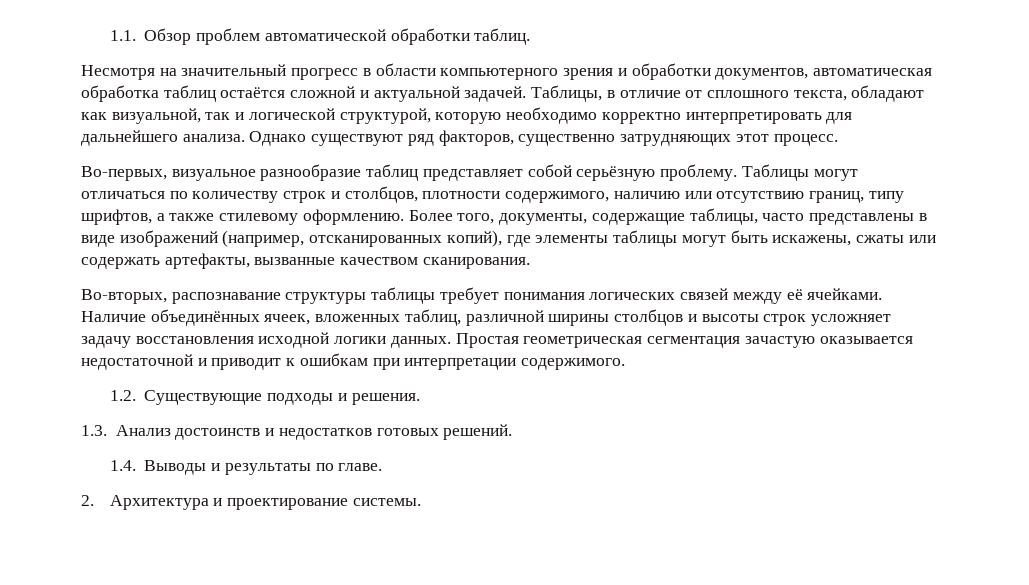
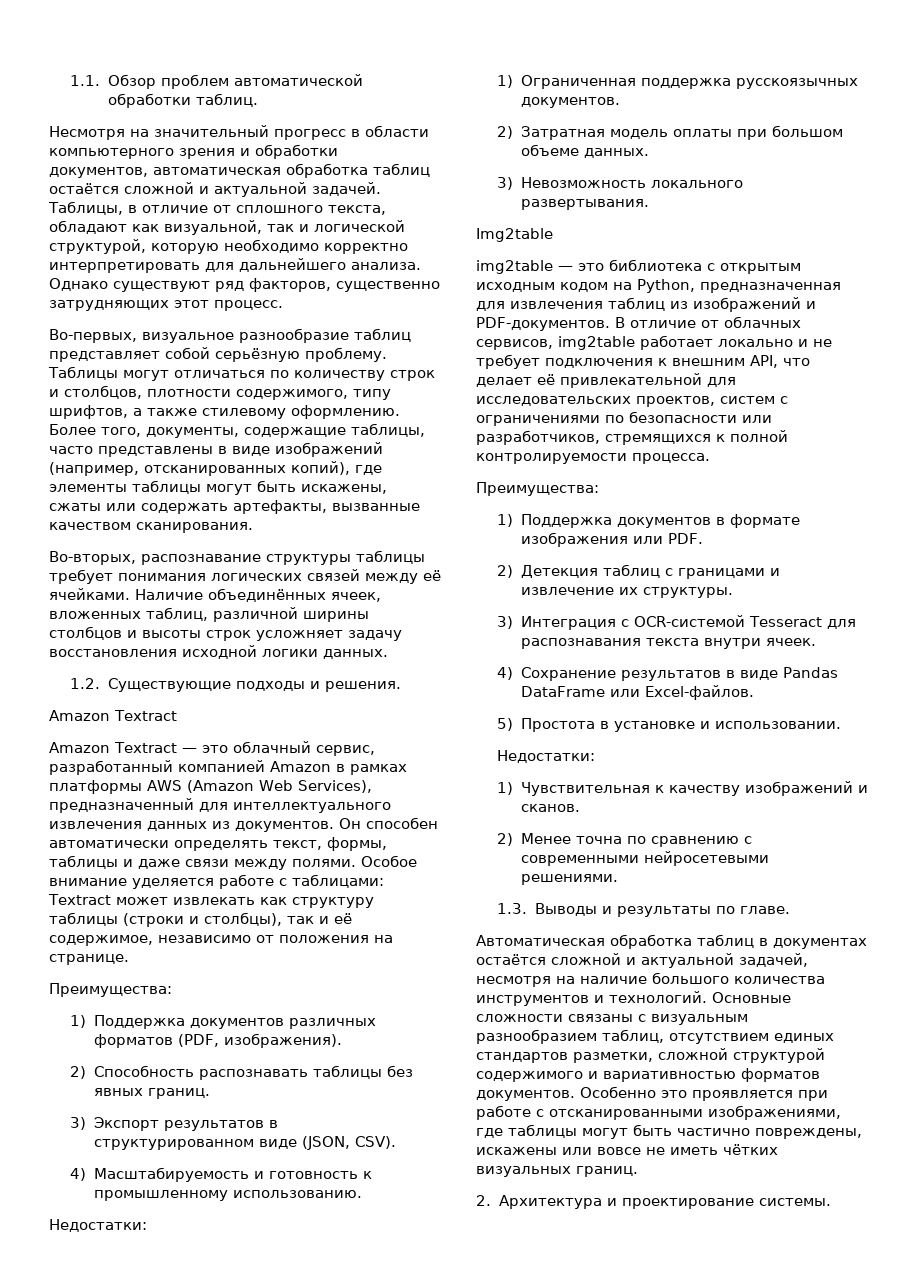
- Таблицы могут отличаться по количеству строк и столбцов, плотности содержимого, наличию или отсутствию границ, типу шрифтов, а также стилевому оформлению.
+ Таблицы могут отличаться по количеству строк и столбцов, плотности содержимого, типу шрифтов, а также стилевому оформлению.
- Простая геометрическая сегментация зачастую оказывается недостаточной и приводит к ошибкам при интерпретации содержимого.
  1.2. Существующие подходы и решения.
- 1.3. Анализ достоинств и недостатков готовых решений.
- 1.4. Выводы и результаты по главе.
+ Amazon Textract
+ Amazon Textract — это облачный сервис, разработанный компанией Amazon в рамках платформы AWS (Amazon Web Services), предназначенный для интеллектуального извлечения данных из документов. Он способен автоматически определять текст, формы, таблицы и даже связи между полями. Особое внимание уделяется работе с таблицами: Textract может извлекать как структуру таблицы (строки и столбцы), так и её содержимое, независимо от положения на странице.
+ Преимущества:
+ 1) Поддержка документов различных форматов (PDF, изображения).
+ 2) Способность распознавать таблицы без явных границ.
+ 3) Экспорт результатов в структурированном виде (JSON, CSV).
+ 4) Масштабируемость и готовность к промышленному использованию.
+ Недостатки:
+ 1) Ограниченная поддержка русскоязычных документов.
+ 2) Затратная модель оплаты при большом объеме данных.
+ 3) Невозможность локального развертывания.
+ Img2table
+ img2table — это библиотека с открытым исходным кодом на Python, предназначенная для извлечения таблиц из изображений и PDF-документов. В отличие от облачных сервисов, img2table работает локально и не требует подключения к внешним API, что делает её привлекательной для исследовательских проектов, систем с ограничениями по безопасности или разработчиков, стремящихся к полной контролируемости процесса.
+ Преимущества:
+ 1) Поддержка документов в формате изображения или PDF.
+ 2) Детекция таблиц с границами и извлечение их структуры.
+ 3) Интеграция с OCR-системой Tesseract для распознавания текста внутри ячеек.
+ 4) Сохранение результатов в виде Pandas DataFrame или Excel-файлов.
+ 5) Простота в установке и использовании.
+ Недостатки:
+ 1) Чувствительная к качеству изображений и сканов.
+ 2) Менее точна по сравнению с современными нейросетевыми решениями.
+ 1.3. Выводы и результаты по главе.
+ Автоматическая обработка таблиц в документах остаётся сложной и актуальной задачей, несмотря на наличие большого количества инструментов и технологий. Основные сложности связаны с визуальным разнообразием таблиц, отсутствием единых стандартов разметки, сложной структурой содержимого и вариативностью форматов документов. Особенно это проявляется при работе с отсканированными изображениями, где таблицы могут быть частично повреждены, искажены или вовсе не иметь чётких визуальных границ.

